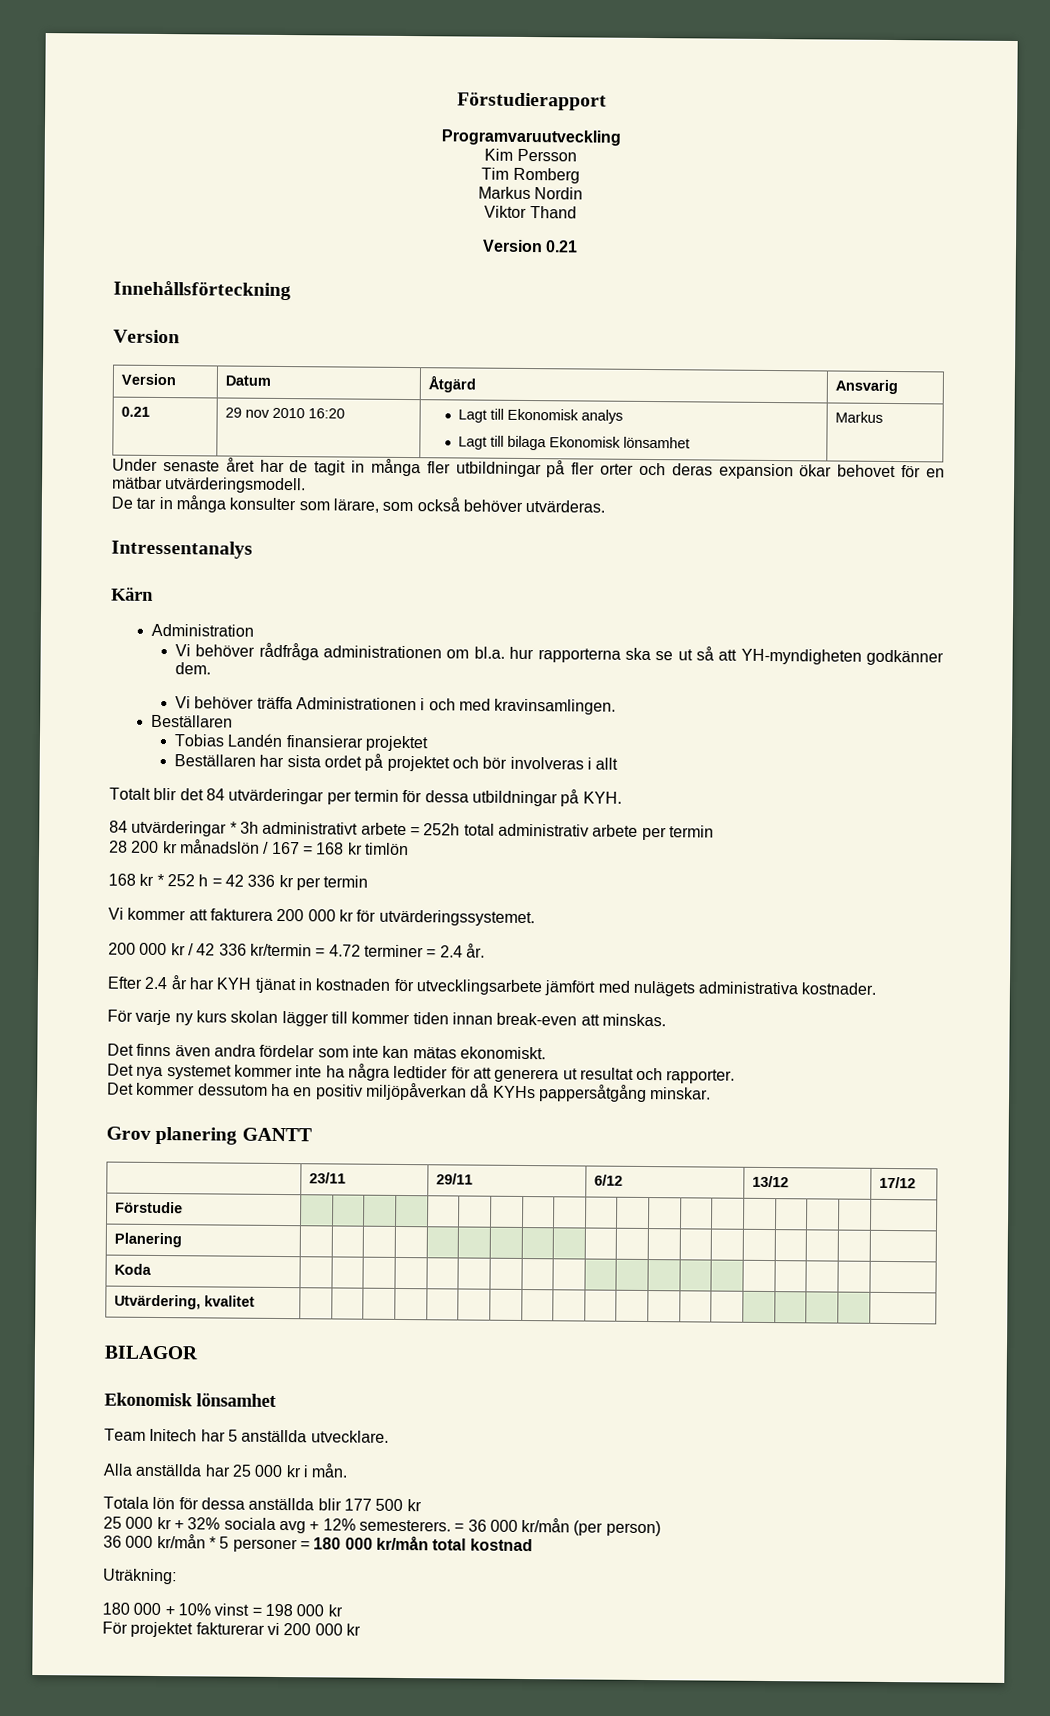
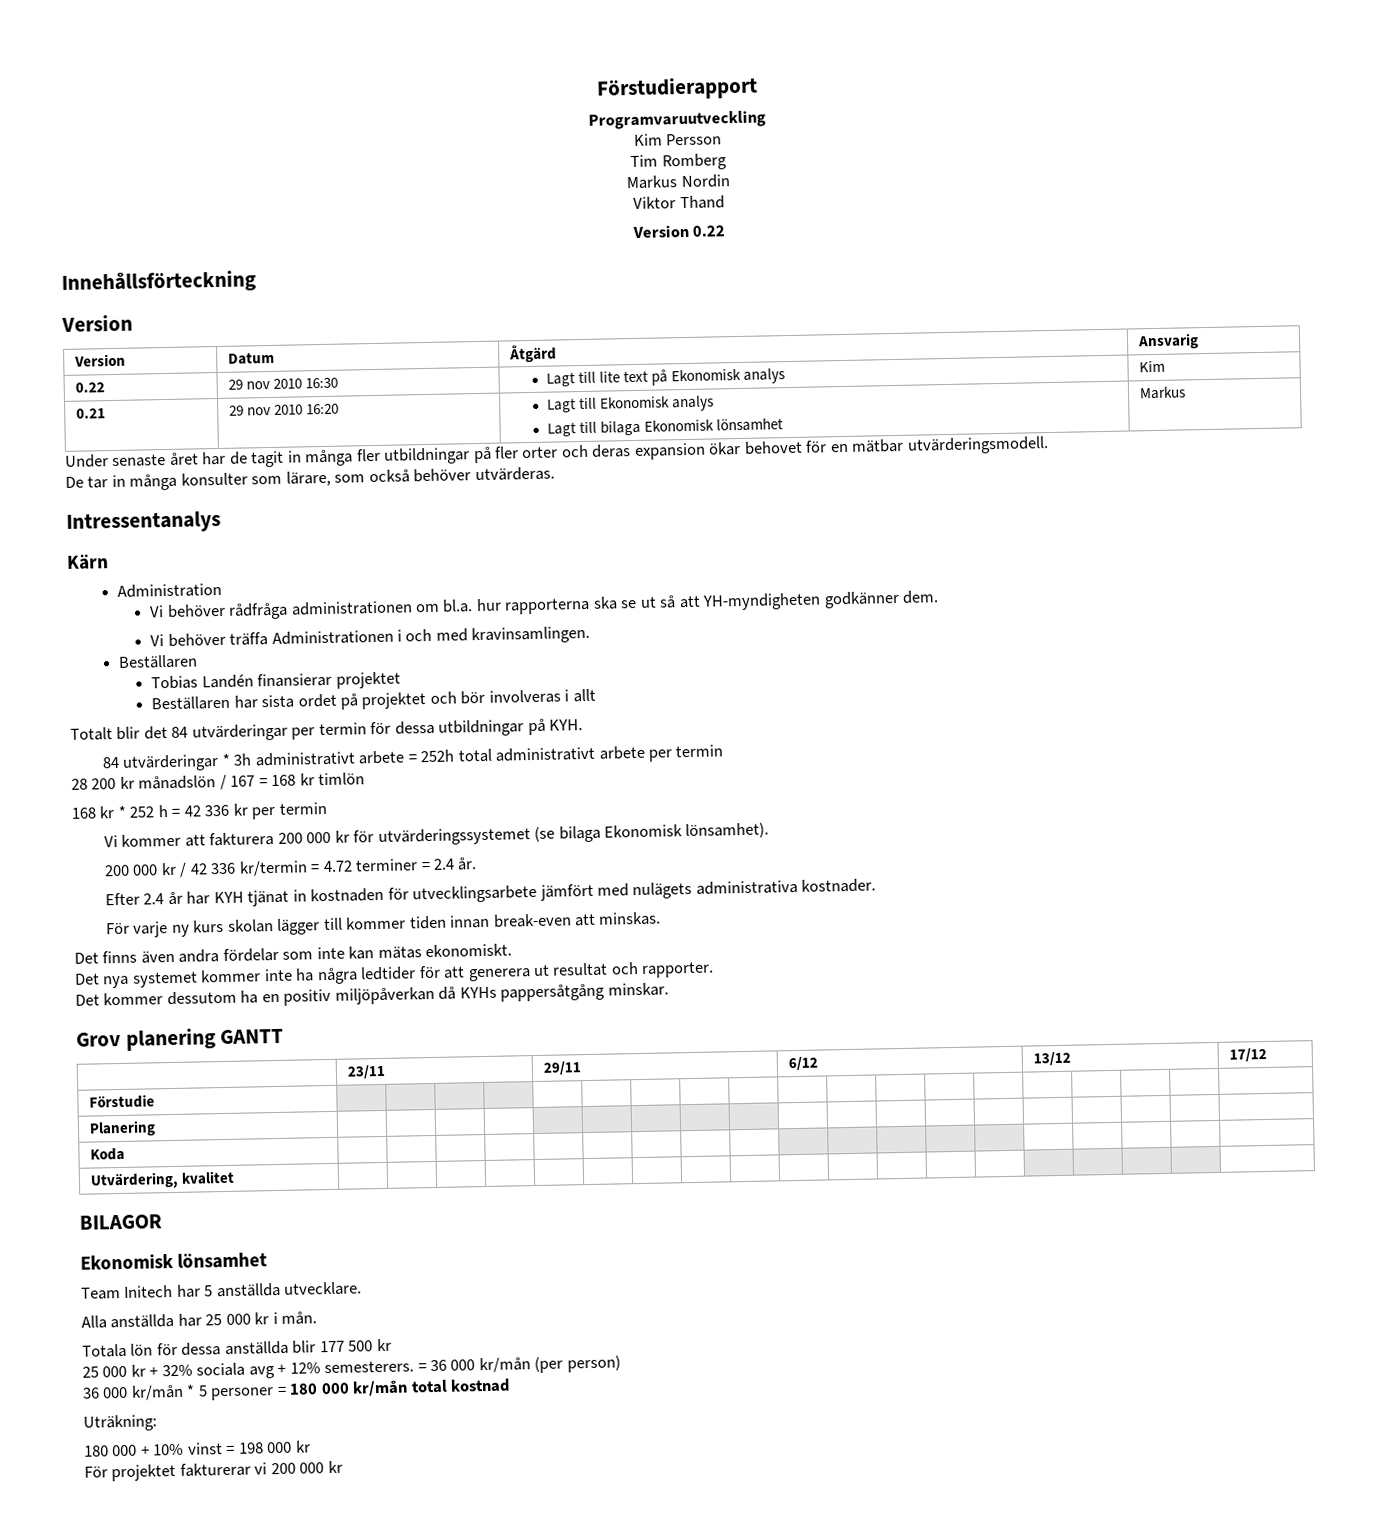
- Version 0.21
+ Version 0.22
+ 0.22 | 29 nov 2010 16:30 | Lagt till lite text på Ekonomisk analys | Kim
- 84 utvärderingar * 3h administrativt arbete = 252h total administrativ arbete per termin
+ 84 utvärderingar * 3h administrativt arbete = 252h total administrativt arbete per termin
- Vi kommer att fakturera 200 000 kr för utvärderingssystemet.
+ Vi kommer att fakturera 200 000 kr för utvärderingssystemet (se bilaga Ekonomisk lönsamhet).

